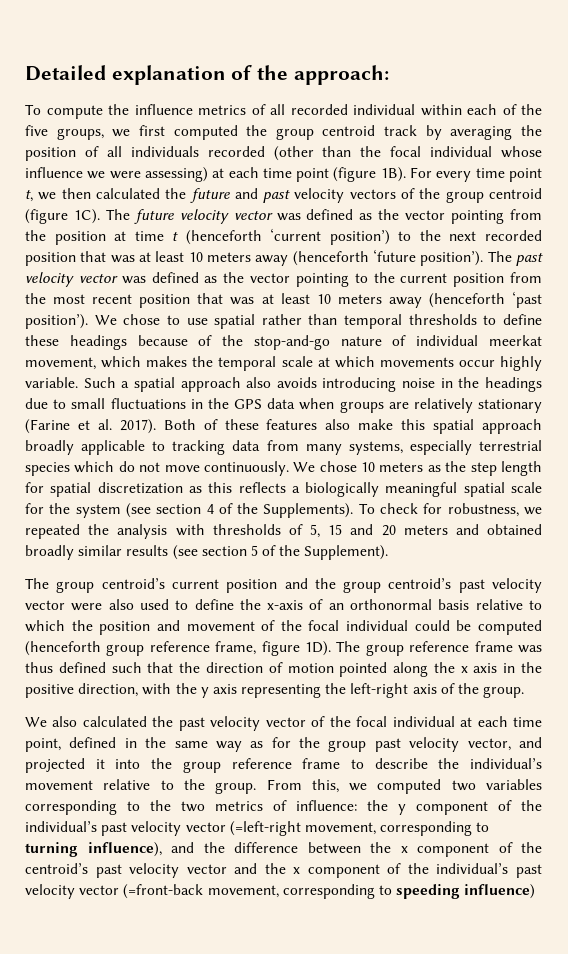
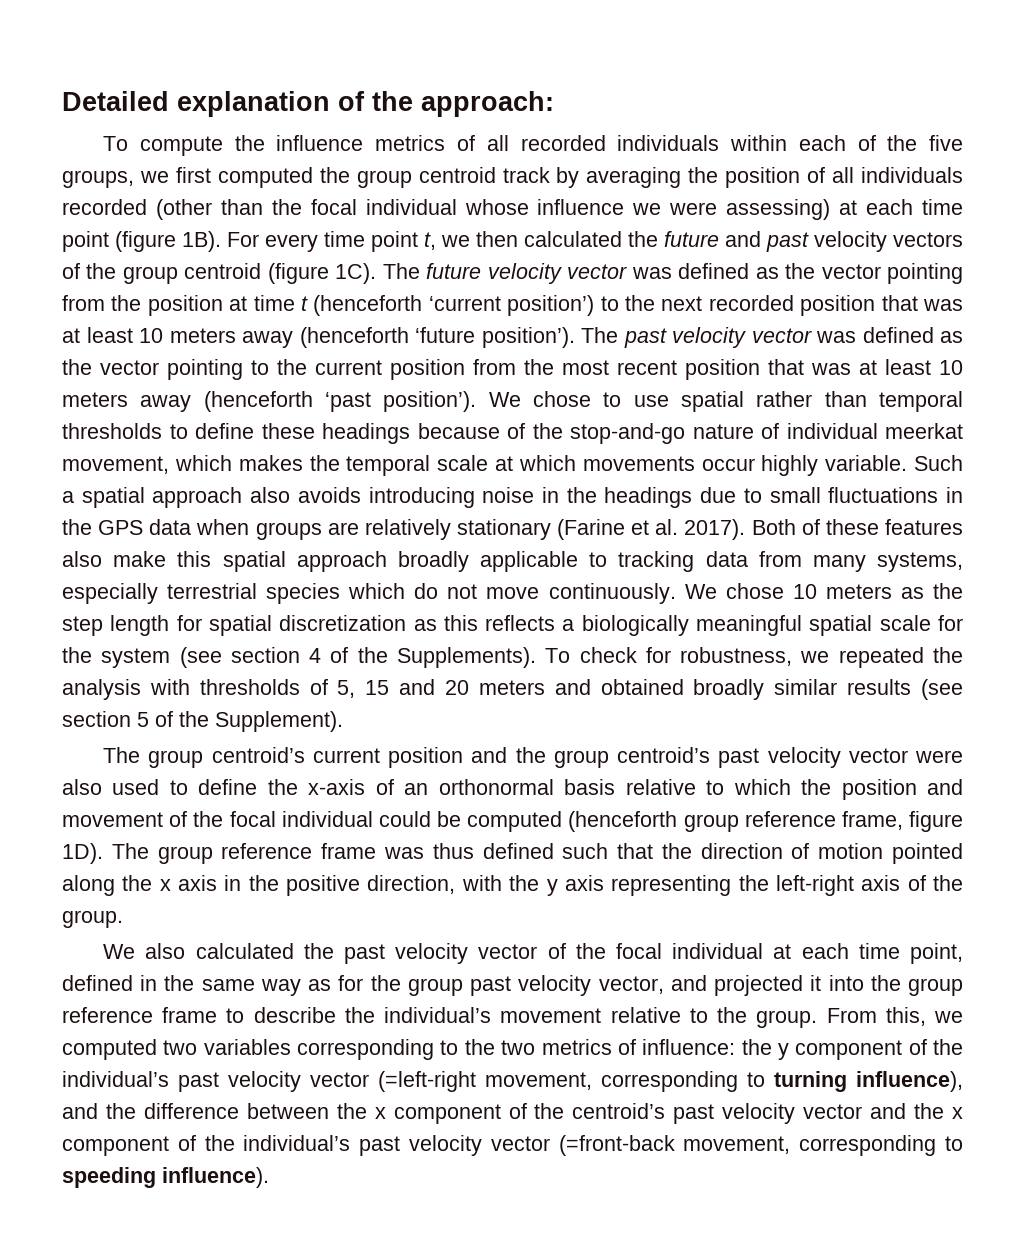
- To compute the influence metrics of all recorded individual within each of the five groups, we first computed the group centroid track by averaging the position of all individuals recorded (other than the focal individual whose influence we were assessing) at each time point (figure 1B).
+ To compute the influence metrics of all recorded individuals within each of the five groups, we first computed the group centroid track by averaging the position of all individuals recorded (other than the focal individual whose influence we were assessing) at each time point (figure 1B).
- From this, we computed two variables corresponding to the two metrics of influence: the y component of the individual’s past velocity vector (=left-right movement, corresponding to turning influence), and the difference between the x component of the centroid’s past velocity vector and the x component of the individual’s past velocity vector (=front-back movement, corresponding to speeding influence)
+ From this, we computed two variables corresponding to the two metrics of influence: the y component of the individual’s past velocity vector (=left-right movement, corresponding to turning influence), and the difference between the x component of the centroid’s past velocity vector and the x component of the individual’s past velocity vector (=front-back movement, corresponding to speeding influence).

